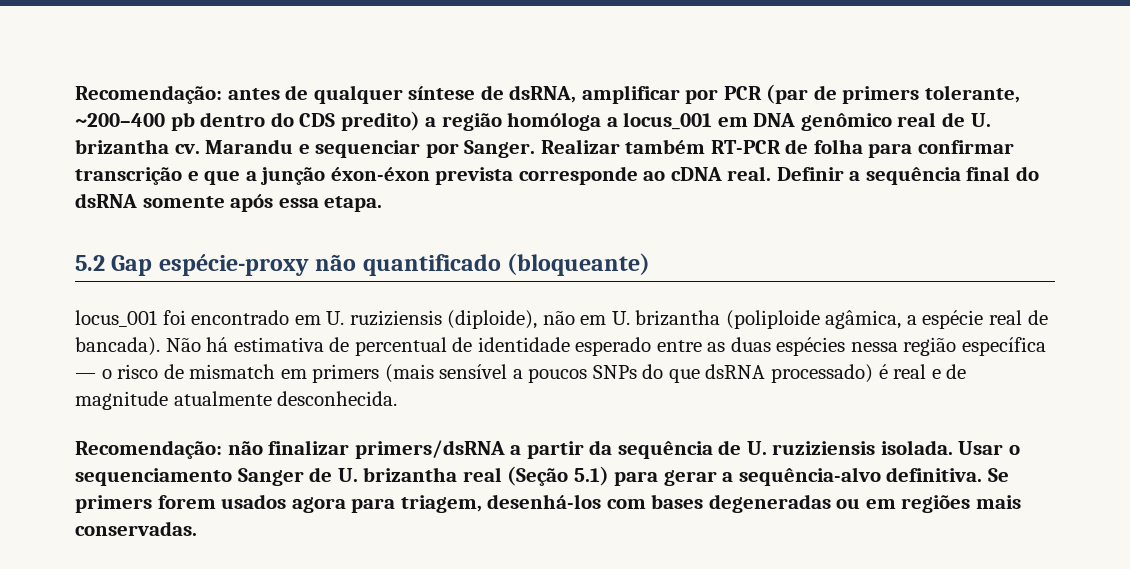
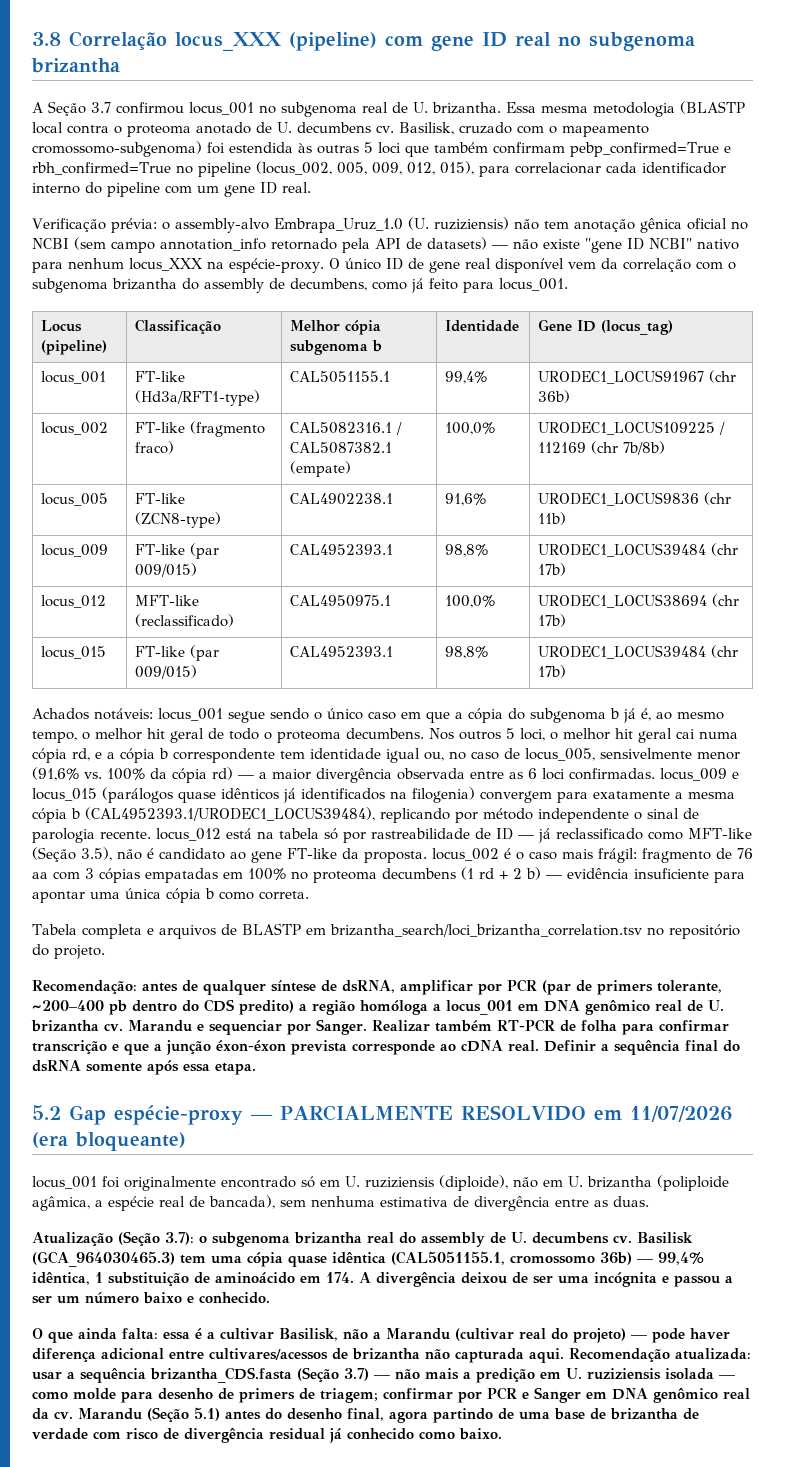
+ 3.8 Correlação locus_XXX (pipeline) com gene ID real no subgenoma brizantha
+ A Seção 3.7 confirmou locus_001 no subgenoma real de U. brizantha. Essa mesma metodologia (BLASTP local contra o proteoma anotado de U. decumbens cv. Basilisk, cruzado com o mapeamento cromossomo-subgenoma) foi estendida às outras 5 loci que também confirmam pebp_confirmed=True e rbh_confirmed=True no pipeline (locus_002, 005, 009, 012, 015), para correlacionar cada identificador interno do pipeline com um gene ID real.
+ Verificação prévia: o assembly-alvo Embrapa_Uruz_1.0 (U. ruziziensis) não tem anotação gênica oficial no NCBI (sem campo annotation_info retornado pela API de datasets) — não existe "gene ID NCBI" nativo para nenhum locus_XXX na espécie-proxy. O único ID de gene real disponível vem da correlação com o subgenoma brizantha do assembly de decumbens, como já feito para locus_001.
+ Locus (pipeline) | Classificação | Melhor cópia subgenoma b | Identidade | Gene ID (locus_tag)
+ locus_001 | FT-like (Hd3a/RFT1-type) | CAL5051155.1 | 99,4% | URODEC1_LOCUS91967 (chr 36b)
+ locus_002 | FT-like (fragmento fraco) | CAL5082316.1 / CAL5087382.1 (empate) | 100,0% | URODEC1_LOCUS109225 / 112169 (chr 7b/8b)
+ locus_005 | FT-like (ZCN8-type) | CAL4902238.1 | 91,6% | URODEC1_LOCUS9836 (chr 11b)
+ locus_009 | FT-like (par 009/015) | CAL4952393.1 | 98,8% | URODEC1_LOCUS39484 (chr 17b)
+ locus_012 | MFT-like (reclassificado) | CAL4950975.1 | 100,0% | URODEC1_LOCUS38694 (chr 17b)
+ locus_015 | FT-like (par 009/015) | CAL4952393.1 | 98,8% | URODEC1_LOCUS39484 (chr 17b)
+ Achados notáveis: locus_001 segue sendo o único caso em que a cópia do subgenoma b já é, ao mesmo tempo, o melhor hit geral de todo o proteoma decumbens. Nos outros 5 loci, o melhor hit geral cai numa cópia rd, e a cópia b correspondente tem identidade igual ou, no caso de locus_005, sensivelmente menor (91,6% vs. 100% da cópia rd) — a maior divergência observada entre as 6 loci confirmadas. locus_009 e locus_015 (parálogos quase idênticos já identificados na filogenia) convergem para exatamente a mesma cópia b (CAL4952393.1/URODEC1_LOCUS39484), replicando por método independente o sinal de parologia recente. locus_012 está na tabela só por rastreabilidade de ID — já reclassificado como MFT-like (Seção 3.5), não é candidato ao gene FT-like da proposta. locus_002 é o caso mais frágil: fragmento de 76 aa com 3 cópias empatadas em 100% no proteoma decumbens (1 rd + 2 b) — evidência insuficiente para apontar uma única cópia b como correta.
+ Tabela completa e arquivos de BLASTP em brizantha_search/loci_brizantha_correlation.tsv no repositório do projeto.
- 5.2 Gap espécie-proxy não quantificado (bloqueante)
+ 5.2 Gap espécie-proxy — PARCIALMENTE RESOLVIDO em 11/07/2026 (era bloqueante)
- locus_001 foi encontrado em U. ruziziensis (diploide), não em U. brizantha (poliploide agâmica, a espécie real de bancada). Não há estimativa de percentual de identidade esperado entre as duas espécies nessa região específica — o risco de mismatch em primers (mais sensível a poucos SNPs do que dsRNA processado) é real e de magnitude atualmente desconhecida.
- Recomendação: não finalizar primers/dsRNA a partir da sequência de U. ruziziensis isolada. Usar o sequenciamento Sanger de U. brizantha real (Seção 5.1) para gerar a sequência-alvo definitiva. Se primers forem usados agora para triagem, desenhá-los com bases degeneradas ou em regiões mais conservadas.
+ locus_001 foi originalmente encontrado só em U. ruziziensis (diploide), não em U. brizantha (poliploide agâmica, a espécie real de bancada), sem nenhuma estimativa de divergência entre as duas.
+ Atualização (Seção 3.7): o subgenoma brizantha real do assembly de U. decumbens cv. Basilisk (GCA_964030465.3) tem uma cópia quase idêntica (CAL5051155.1, cromossomo 36b) — 99,4% idêntica, 1 substituição de aminoácido em 174. A divergência deixou de ser uma incógnita e passou a ser um número baixo e conhecido.
+ O que ainda falta: essa é a cultivar Basilisk, não a Marandu (cultivar real do projeto) — pode haver diferença adicional entre cultivares/acessos de brizantha não capturada aqui. Recomendação atualizada: usar a sequência brizantha_CDS.fasta (Seção 3.7) — não mais a predição em U. ruziziensis isolada — como molde para desenho de primers de triagem; confirmar por PCR e Sanger em DNA genômico real da cv. Marandu (Seção 5.1) antes do desenho final, agora partindo de uma base de brizantha de verdade com risco de divergência residual já conhecido como baixo.

